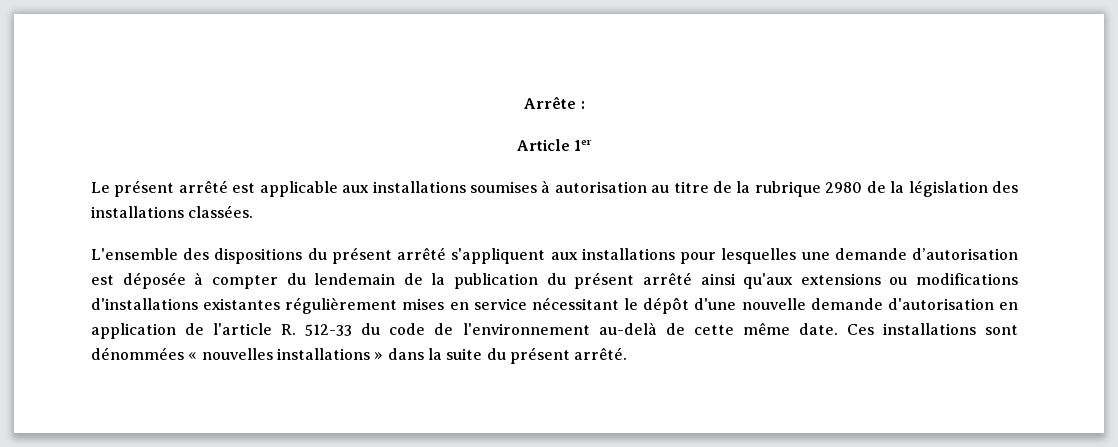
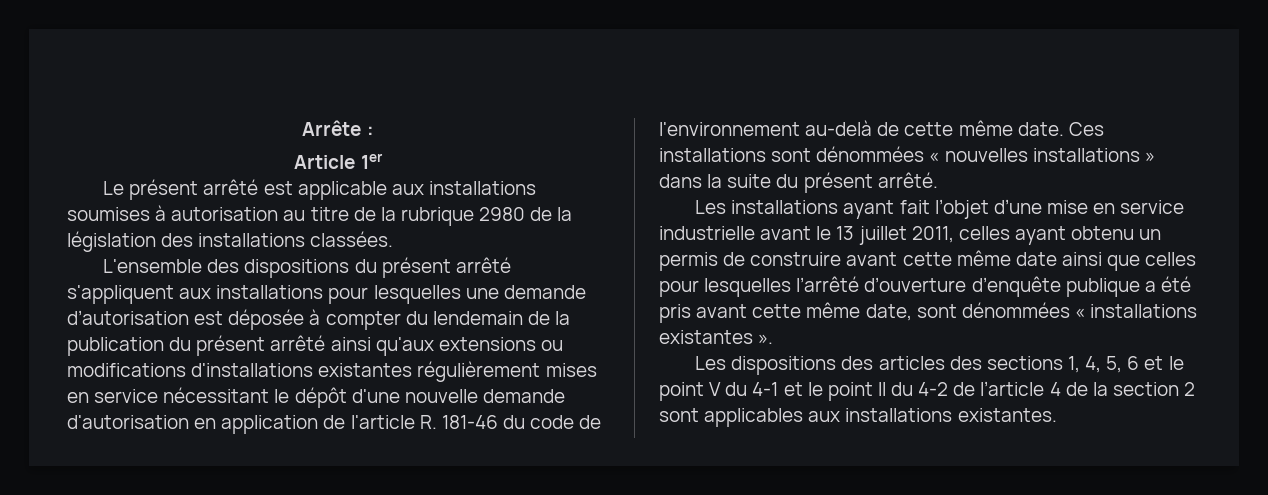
- L'ensemble des dispositions du présent arrêté s'appliquent aux installations pour lesquelles une demande d’autorisation est déposée à compter du lendemain de la publication du présent arrêté ainsi qu'aux extensions ou modifications d'installations existantes régulièrement mises en service nécessitant le dépôt d'une nouvelle demande d'autorisation en application de l'article R. 512-33 du code de l'environnement au-delà de cette même date.
+ L'ensemble des dispositions du présent arrêté s'appliquent aux installations pour lesquelles une demande d’autorisation est déposée à compter du lendemain de la publication du présent arrêté ainsi qu'aux extensions ou modifications d'installations existantes régulièrement mises en service nécessitant le dépôt d'une nouvelle demande d'autorisation en application de l'article R. 181-46 du code de l'environnement au-delà de cette même date.
+ Les installations ayant fait l’objet d’une mise en service industrielle avant le 13 juillet 2011, celles ayant obtenu un permis de construire avant cette même date ainsi que celles pour lesquelles l’arrêté d’ouverture d’enquête publique a été pris avant cette même date, sont dénommées « installations existantes ».
+ Les dispositions des articles des sections 1, 4, 5, 6 et le point V du 4-1 et le point II du 4-2 de l’article 4 de la section 2 sont applicables aux installations existantes.

